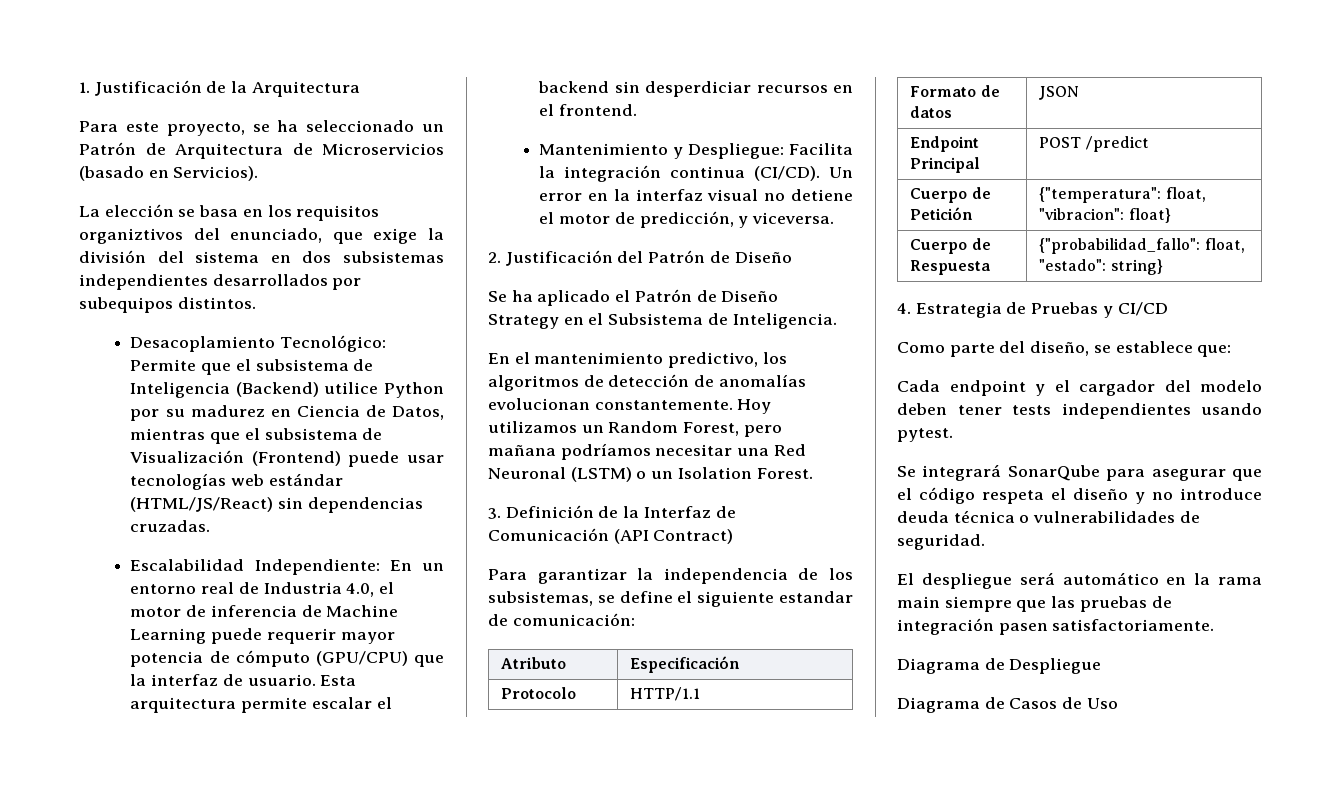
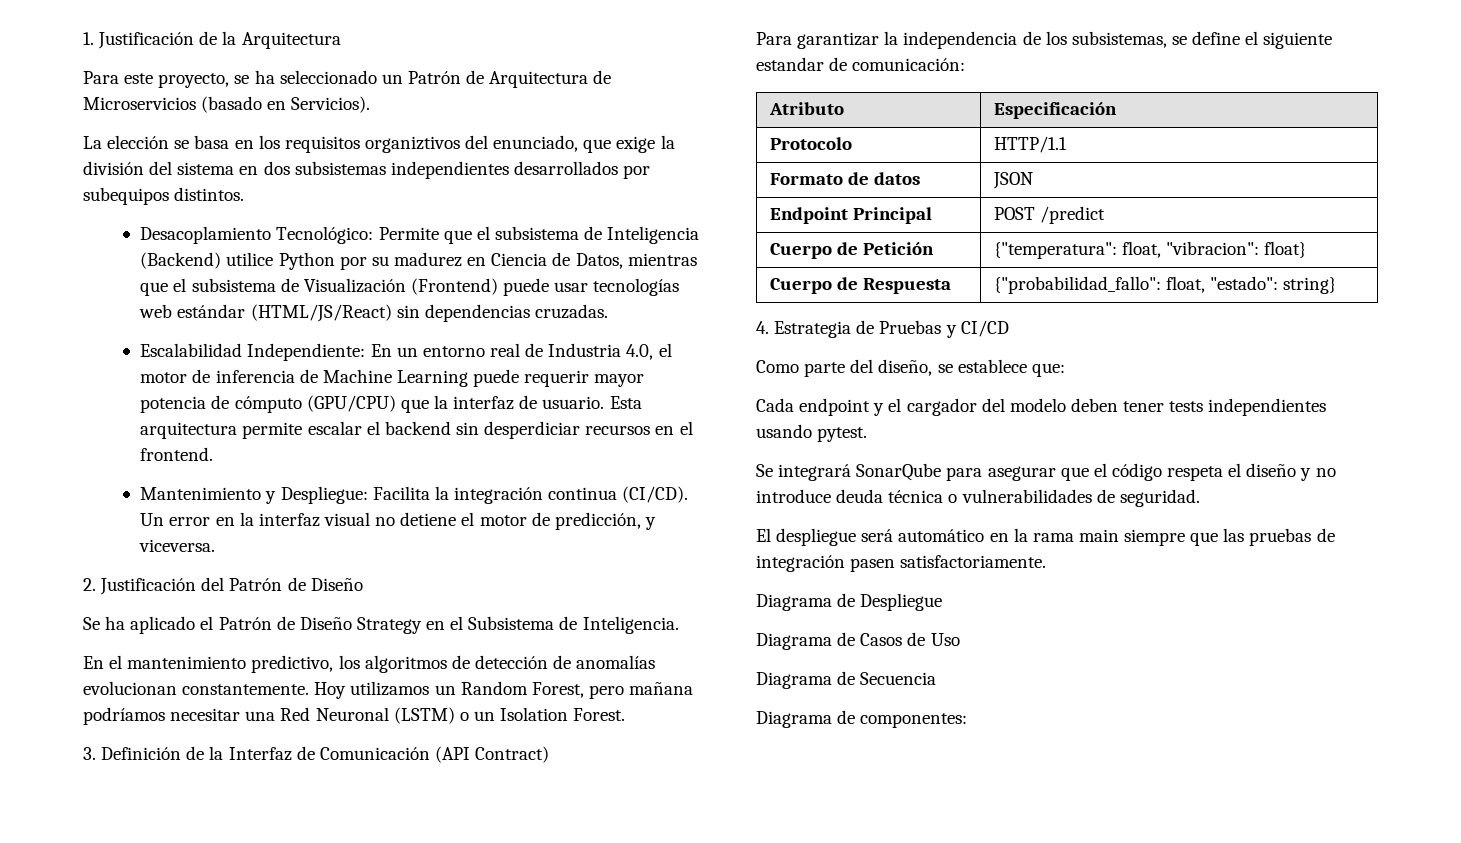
+ Diagrama de Secuencia
+ Diagrama de componentes:

